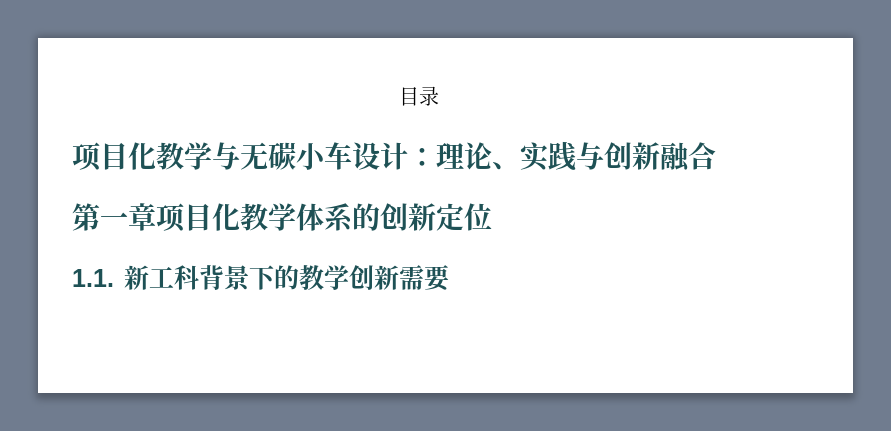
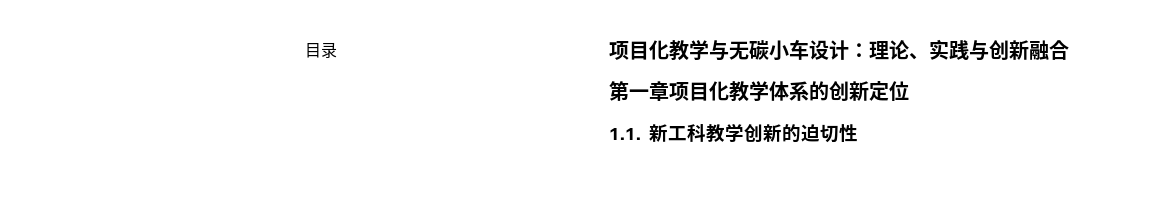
- 1.1.新工科背景下的教学创新需要
+ 1.1.新工科教学创新的迫切性

